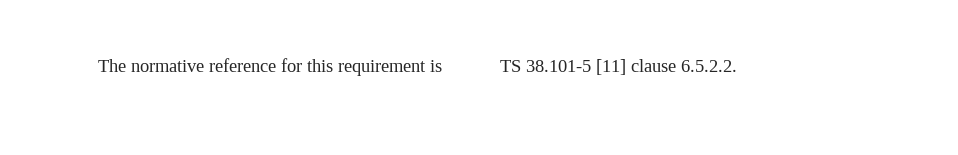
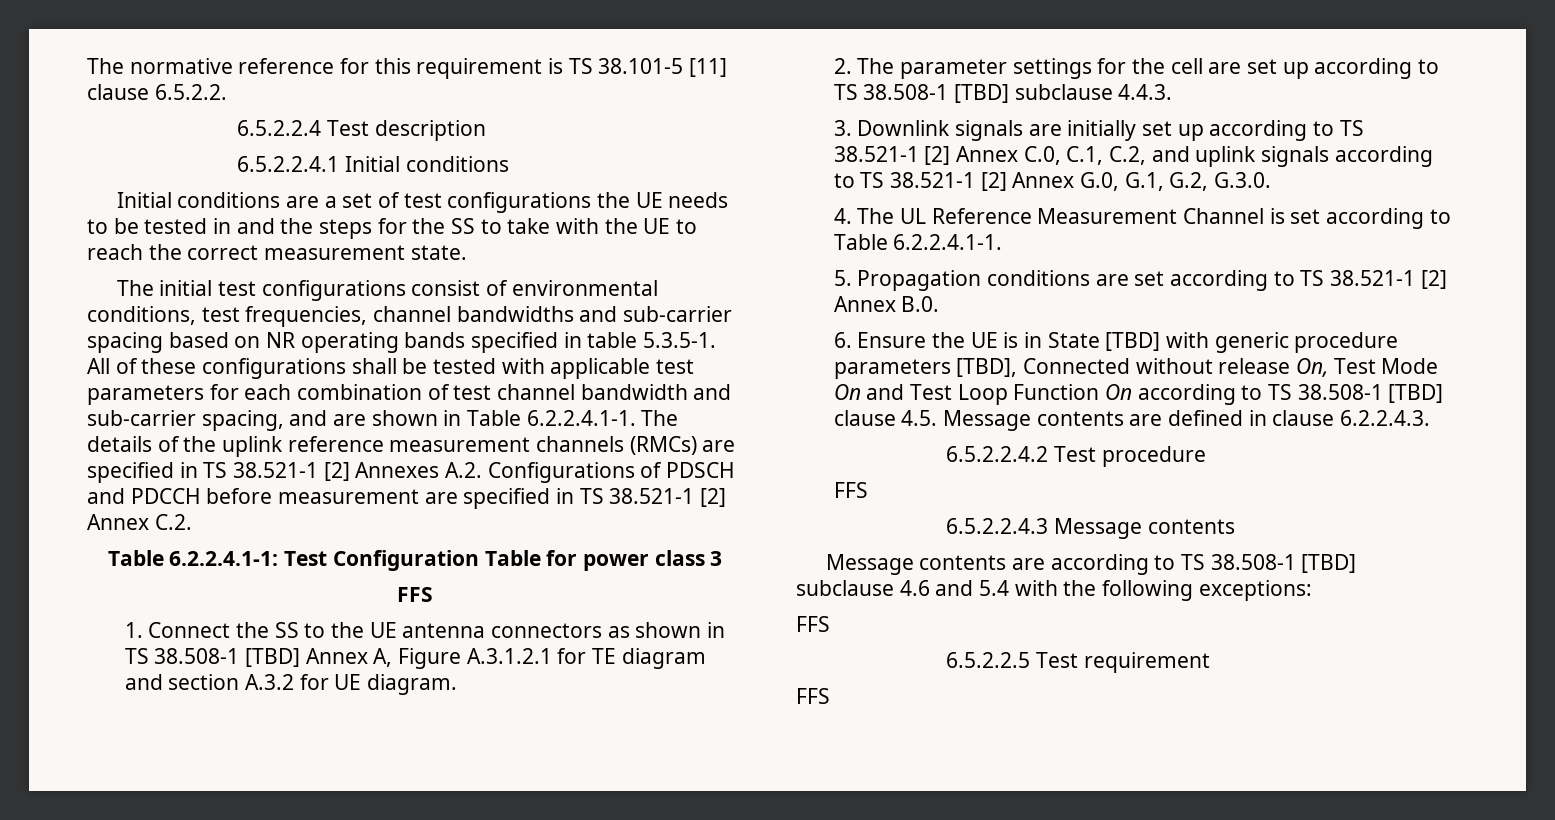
+ 6.5.2.2.4 Test description
+ 6.5.2.2.4.1 Initial conditions
+ Initial conditions are a set of test configurations the UE needs to be tested in and the steps for the SS to take with the UE to reach the correct measurement state.
+ The initial test configurations consist of environmental conditions, test frequencies, channel bandwidths and sub-carrier spacing based on NR operating bands specified in table 5.3.5-1. All of these configurations shall be tested with applicable test parameters for each combination of test channel bandwidth and sub-carrier spacing, and are shown in Table 6.2.2.4.1-1. The details of the uplink reference measurement channels (RMCs) are specified in TS 38.521-1 [2] Annexes A.2. Configurations of PDSCH and PDCCH before measurement are specified in TS 38.521-1 [2] Annex C.2.
+ Table 6.2.2.4.1-1: Test Configuration Table for power class 3
+ FFS
+ 1. Connect the SS to the UE antenna connectors as shown in TS 38.508-1 [TBD] Annex A, Figure A.3.1.2.1 for TE diagram and section A.3.2 for UE diagram.
+ 2. The parameter settings for the cell are set up according to TS 38.508-1 [TBD] subclause 4.4.3.
+ 3. Downlink signals are initially set up according to TS 38.521-1 [2] Annex C.0, C.1, C.2, and uplink signals according to TS 38.521-1 [2] Annex G.0, G.1, G.2, G.3.0.
+ 4. The UL Reference Measurement Channel is set according to Table 6.2.2.4.1-1.
+ 5. Propagation conditions are set according to TS 38.521-1 [2] Annex B.0.
+ 6. Ensure the UE is in State [TBD] with generic procedure parameters [TBD], Connected without release On, Test Mode On and Test Loop Function On according to TS 38.508-1 [TBD] clause 4.5. Message contents are defined in clause 6.2.2.4.3.
+ 6.5.2.2.4.2 Test procedure
+ FFS
+ 6.5.2.2.4.3 Message contents
+ Message contents are according to TS 38.508-1 [TBD] subclause 4.6 and 5.4 with the following exceptions:
+ FFS
+ 6.5.2.2.5 Test requirement
+ FFS

